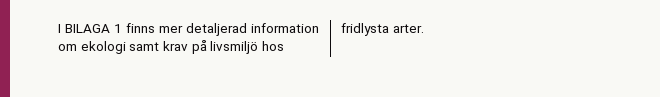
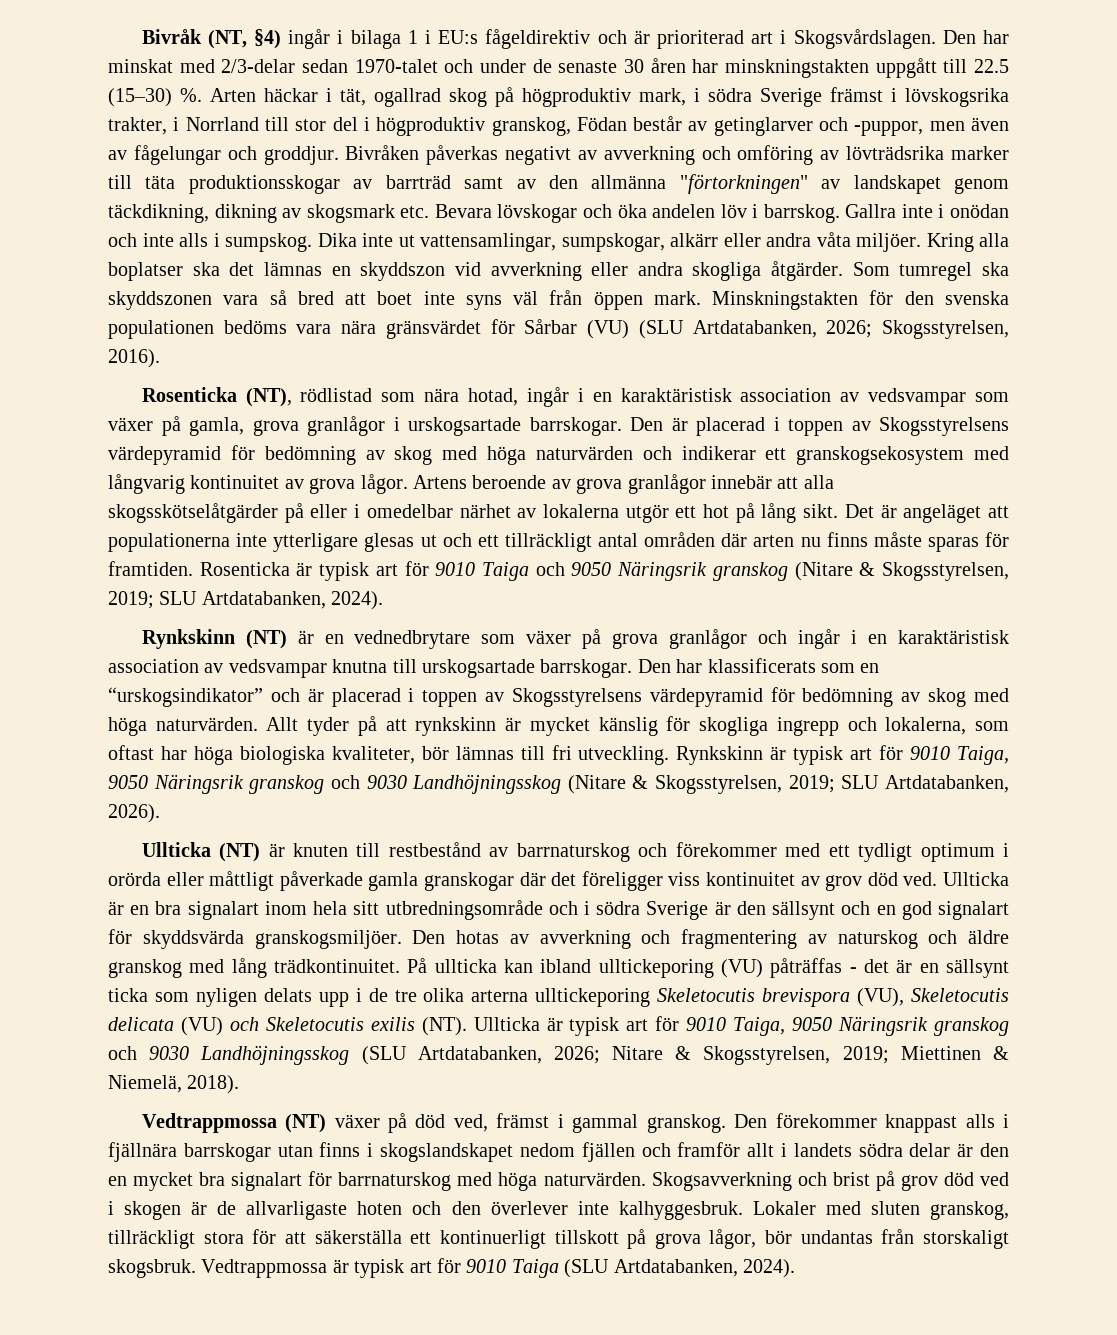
- I BILAGA 1 finns mer detaljerad information om ekologi samt krav på livsmiljö hos fridlysta arter.
+ Bivråk (NT, §4) ingår i bilaga 1 i EU:s fågeldirektiv och är prioriterad art i Skogsvårdslagen. Den har minskat med 2/3-delar sedan 1970-talet och under de senaste 30 åren har minskningstakten uppgått till 22.5 (15–30) %. Arten häckar i tät, ogallrad skog på högproduktiv mark, i södra Sverige främst i lövskogsrika trakter, i Norrland till stor del i högproduktiv granskog, Födan består av getinglarver och -puppor, men även av fågelungar och groddjur. Bivråken påverkas negativt av avverkning och omföring av lövträdsrika marker till täta produktionsskogar av barrträd samt av den allmänna "förtorkningen" av landskapet genom täckdikning, dikning av skogsmark etc. Bevara lövskogar och öka andelen löv i barrskog. Gallra inte i onödan och inte alls i sumpskog. Dika inte ut vattensamlingar, sumpskogar, alkärr eller andra våta miljöer. Kring alla boplatser ska det lämnas en skyddszon vid avverkning eller andra skogliga åtgärder. Som tumregel ska skyddszonen vara så bred att boet inte syns väl från öppen mark. Minskningstakten för den svenska populationen bedöms vara nära gränsvärdet för Sårbar (VU) (SLU Artdatabanken, 2026; Skogsstyrelsen, 2016).
+ Rosenticka (NT), rödlistad som nära hotad, ingår i en karaktäristisk association av vedsvampar som växer på gamla, grova granlågor i urskogsartade barrskogar. Den är placerad i toppen av Skogsstyrelsens värdepyramid för bedömning av skog med höga naturvärden och indikerar ett granskogsekosystem med långvarig kontinuitet av grova lågor. Artens beroende av grova granlågor innebär att alla skogsskötselåtgärder på eller i omedelbar närhet av lokalerna utgör ett hot på lång sikt. Det är angeläget att populationerna inte ytterligare glesas ut och ett tillräckligt antal områden där arten nu finns måste sparas för framtiden. Rosenticka är typisk art för 9010 Taiga och 9050 Näringsrik granskog (Nitare & Skogsstyrelsen, 2019; SLU Artdatabanken, 2024).
+ Rynkskinn (NT) är en vednedbrytare som växer på grova granlågor och ingår i en karaktäristisk association av vedsvampar knutna till urskogsartade barrskogar. Den har klassificerats som en “urskogsindikator” och är placerad i toppen av Skogsstyrelsens värdepyramid för bedömning av skog med höga naturvärden. Allt tyder på att rynkskinn är mycket känslig för skogliga ingrepp och lokalerna, som oftast har höga biologiska kvaliteter, bör lämnas till fri utveckling. Rynkskinn är typisk art för 9010 Taiga, 9050 Näringsrik granskog och 9030 Landhöjningsskog (Nitare & Skogsstyrelsen, 2019; SLU Artdatabanken, 2026).
+ Ullticka (NT) är knuten till restbestånd av barrnaturskog och förekommer med ett tydligt optimum i orörda eller måttligt påverkade gamla granskogar där det föreligger viss kontinuitet av grov död ved. Ullticka är en bra signalart inom hela sitt utbredningsområde och i södra Sverige är den sällsynt och en god signalart för skyddsvärda granskogsmiljöer. Den hotas av avverkning och fragmentering av naturskog och äldre granskog med lång trädkontinuitet. På ullticka kan ibland ulltickeporing (VU) påträffas - det är en sällsynt ticka som nyligen delats upp i de tre olika arterna ulltickeporing Skeletocutis brevispora (VU), Skeletocutis delicata (VU) och Skeletocutis exilis (NT). Ullticka är typisk art för 9010 Taiga, 9050 Näringsrik granskog och 9030 Landhöjningsskog (SLU Artdatabanken, 2026; Nitare & Skogsstyrelsen, 2019; Miettinen & Niemelä, 2018).
+ Vedtrappmossa (NT) växer på död ved, främst i gammal granskog. Den förekommer knappast alls i fjällnära barrskogar utan finns i skogslandskapet nedom fjällen och framför allt i landets södra delar är den en mycket bra signalart för barrnaturskog med höga naturvärden. Skogsavverkning och brist på grov död ved i skogen är de allvarligaste hoten och den överlever inte kalhyggesbruk. Lokaler med sluten granskog, tillräckligt stora för att säkerställa ett kontinuerligt tillskott på grova lågor, bör undantas från storskaligt skogsbruk. Vedtrappmossa är typisk art för 9010 Taiga (SLU Artdatabanken, 2024).

